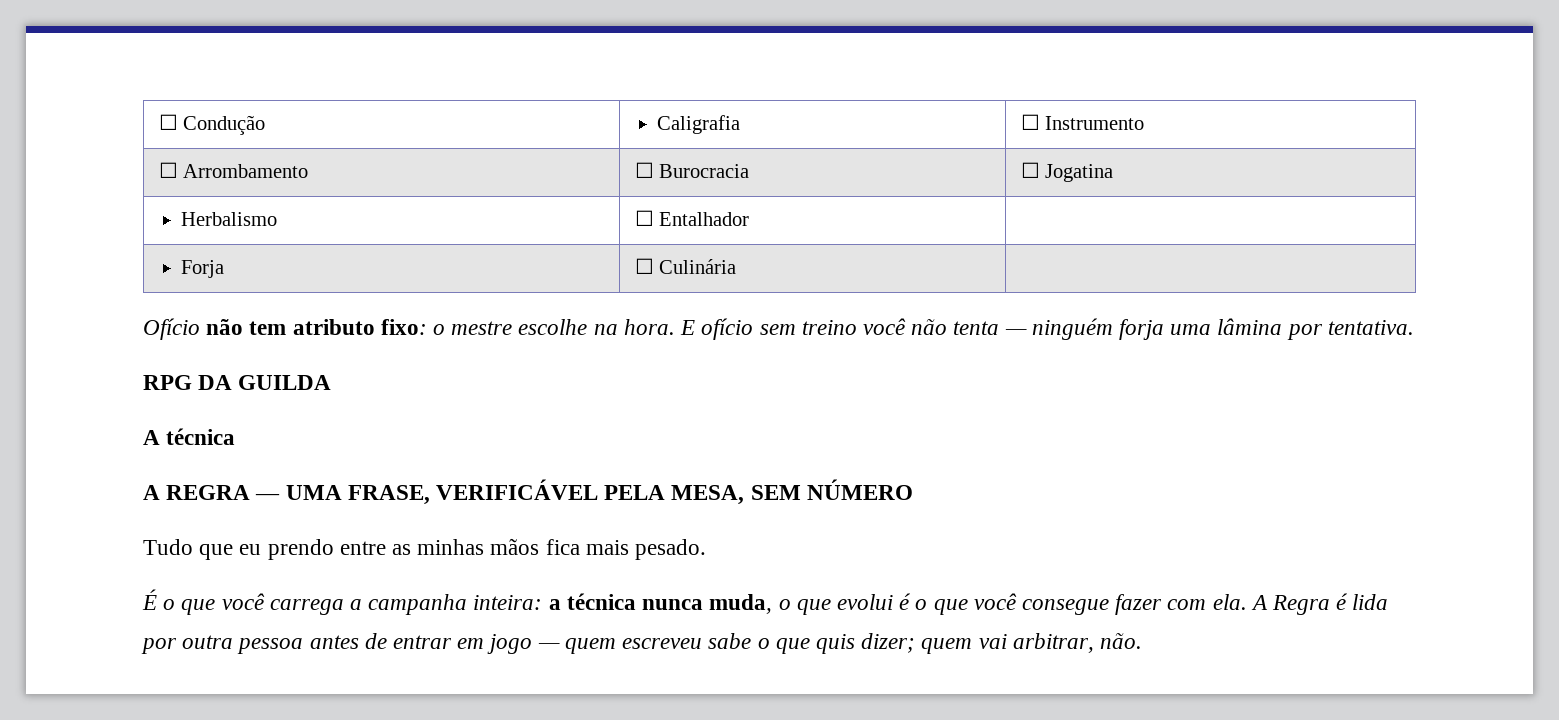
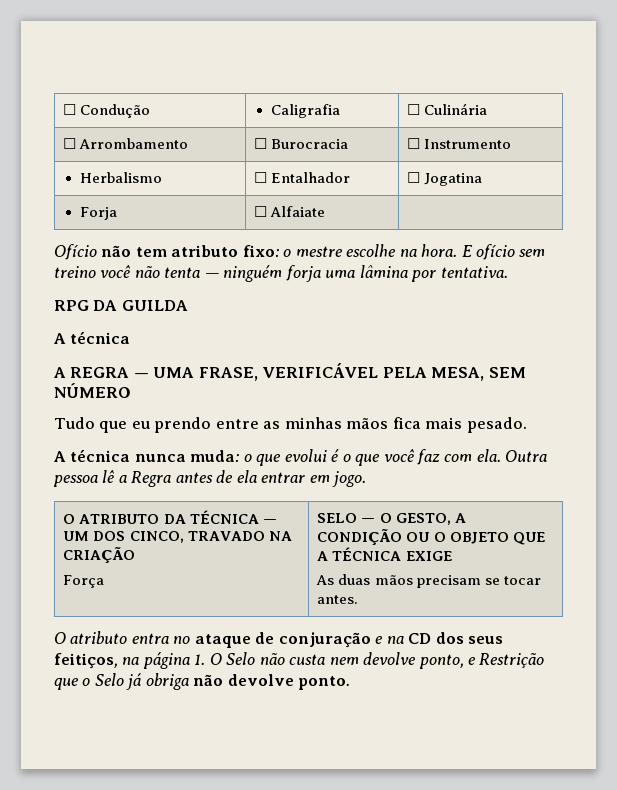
- ☐ Condução | Caligrafia | ☐ Instrumento
+ ☐ Condução | Caligrafia | ☐ Culinária
- ☐ Arrombamento | ☐ Burocracia | ☐ Jogatina
+ ☐ Arrombamento | ☐ Burocracia | ☐ Instrumento
- Herbalismo | ☐ Entalhador |
+ Herbalismo | ☐ Entalhador | ☐ Jogatina
- Forja | ☐ Culinária |
+ Forja | ☐ Alfaiate |
- É o que você carrega a campanha inteira: a técnica nunca muda, o que evolui é o que você consegue fazer com ela. A Regra é lida por outra pessoa antes de entrar em jogo — quem escreveu sabe o que quis dizer; quem vai arbitrar, não.
+ A técnica nunca muda: o que evolui é o que você faz com ela. Outra pessoa lê a Regra antes de ela entrar em jogo.
+ O ATRIBUTO DA TÉCNICA — UM DOS CINCO, TRAVADO NA CRIAÇÃO
+ Força | SELO — O GESTO, A CONDIÇÃO OU O OBJETO QUE A TÉCNICA EXIGE
+ As duas mãos precisam se tocar antes.
+ O atributo entra no ataque de conjuração e na CD dos seus feitiços, na página 1. O Selo não custa nem devolve ponto, e Restrição que o Selo já obriga não devolve ponto.

